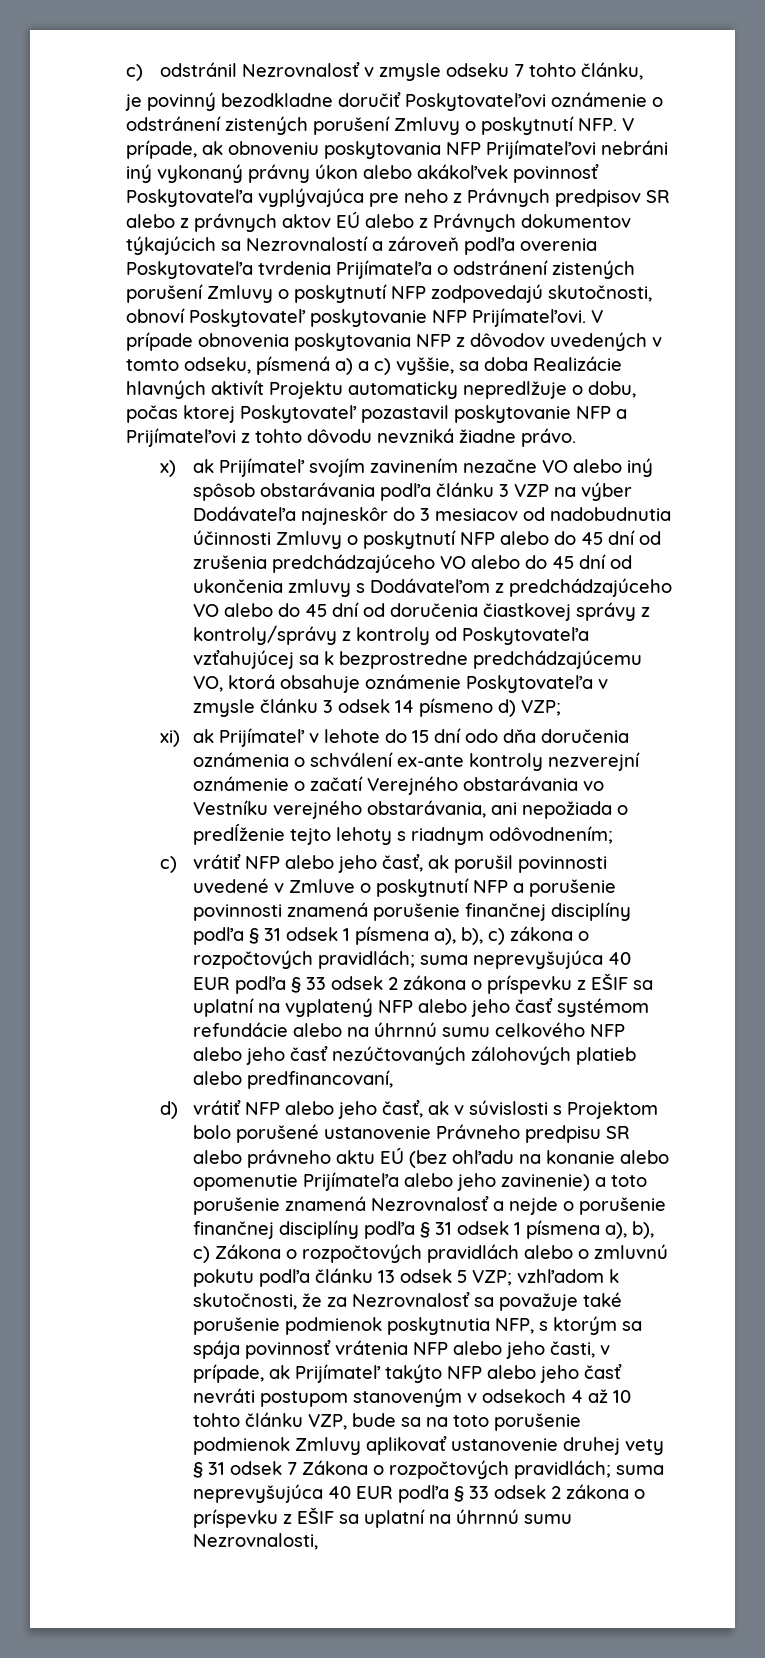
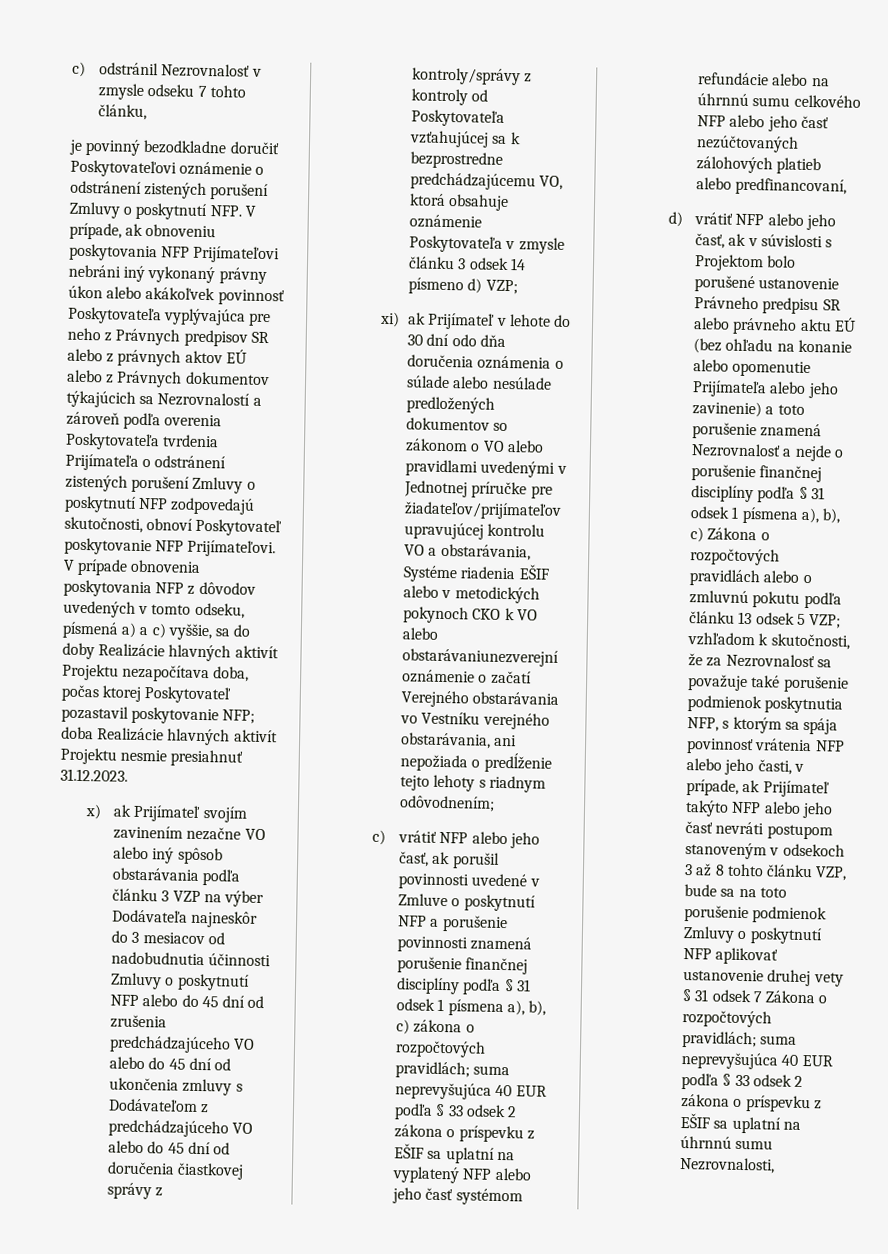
- V prípade obnovenia poskytovania NFP z dôvodov uvedených v tomto odseku, písmená a) a c) vyššie, sa doba Realizácie hlavných aktivít Projektu automaticky nepredlžuje o dobu, počas ktorej Poskytovateľ pozastavil poskytovanie NFP a Prijímateľovi z tohto dôvodu nevzniká žiadne právo.
+ V prípade obnovenia poskytovania NFP z dôvodov uvedených v tomto odseku, písmená a) a c) vyššie, sa do doby Realizácie hlavných aktivít Projektu nezapočítava doba, počas ktorej Poskytovateľ pozastavil poskytovanie NFP; doba Realizácie hlavných aktivít Projektu nesmie presiahnuť 31.12.2023.
- xi) ak Prijímateľ v lehote do 15 dní odo dňa doručenia oznámenia o schválení ex-ante kontroly nezverejní oznámenie o začatí Verejného obstarávania vo Vestníku verejného obstarávania, ani nepožiada o predĺženie tejto lehoty s riadnym odôvodnením;
+ xi) ak Prijímateľ v lehote do 30 dní odo dňa doručenia oznámenia o súlade alebo nesúlade predložených dokumentov so zákonom o VO alebo pravidlami uvedenými v Jednotnej príručke pre žiadateľov/prijímateľov upravujúcej kontrolu VO a obstarávania, Systéme riadenia EŠIF alebo v metodických pokynoch CKO k VO alebo obstarávaniunezverejní oznámenie o začatí Verejného obstarávania vo Vestníku verejného obstarávania, ani nepožiada o predĺženie tejto lehoty s riadnym odôvodnením;
- vzhľadom k skutočnosti, že za Nezrovnalosť sa považuje také porušenie podmienok poskytnutia NFP, s ktorým sa spája povinnosť vrátenia NFP alebo jeho časti, v prípade, ak Prijímateľ takýto NFP alebo jeho časť nevráti postupom stanoveným v odsekoch 4 až 10 tohto článku VZP, bude sa na toto porušenie podmienok Zmluvy aplikovať ustanovenie druhej vety § 31 odsek 7 Zákona o rozpočtových pravidlách;
+ vzhľadom k skutočnosti, že za Nezrovnalosť sa považuje také porušenie podmienok poskytnutia NFP, s ktorým sa spája povinnosť vrátenia NFP alebo jeho časti, v prípade, ak Prijímateľ takýto NFP alebo jeho časť nevráti postupom stanoveným v odsekoch 3 až 8 tohto článku VZP, bude sa na toto porušenie podmienok Zmluvy o poskytnutí NFP aplikovať ustanovenie druhej vety § 31 odsek 7 Zákona o rozpočtových pravidlách;

